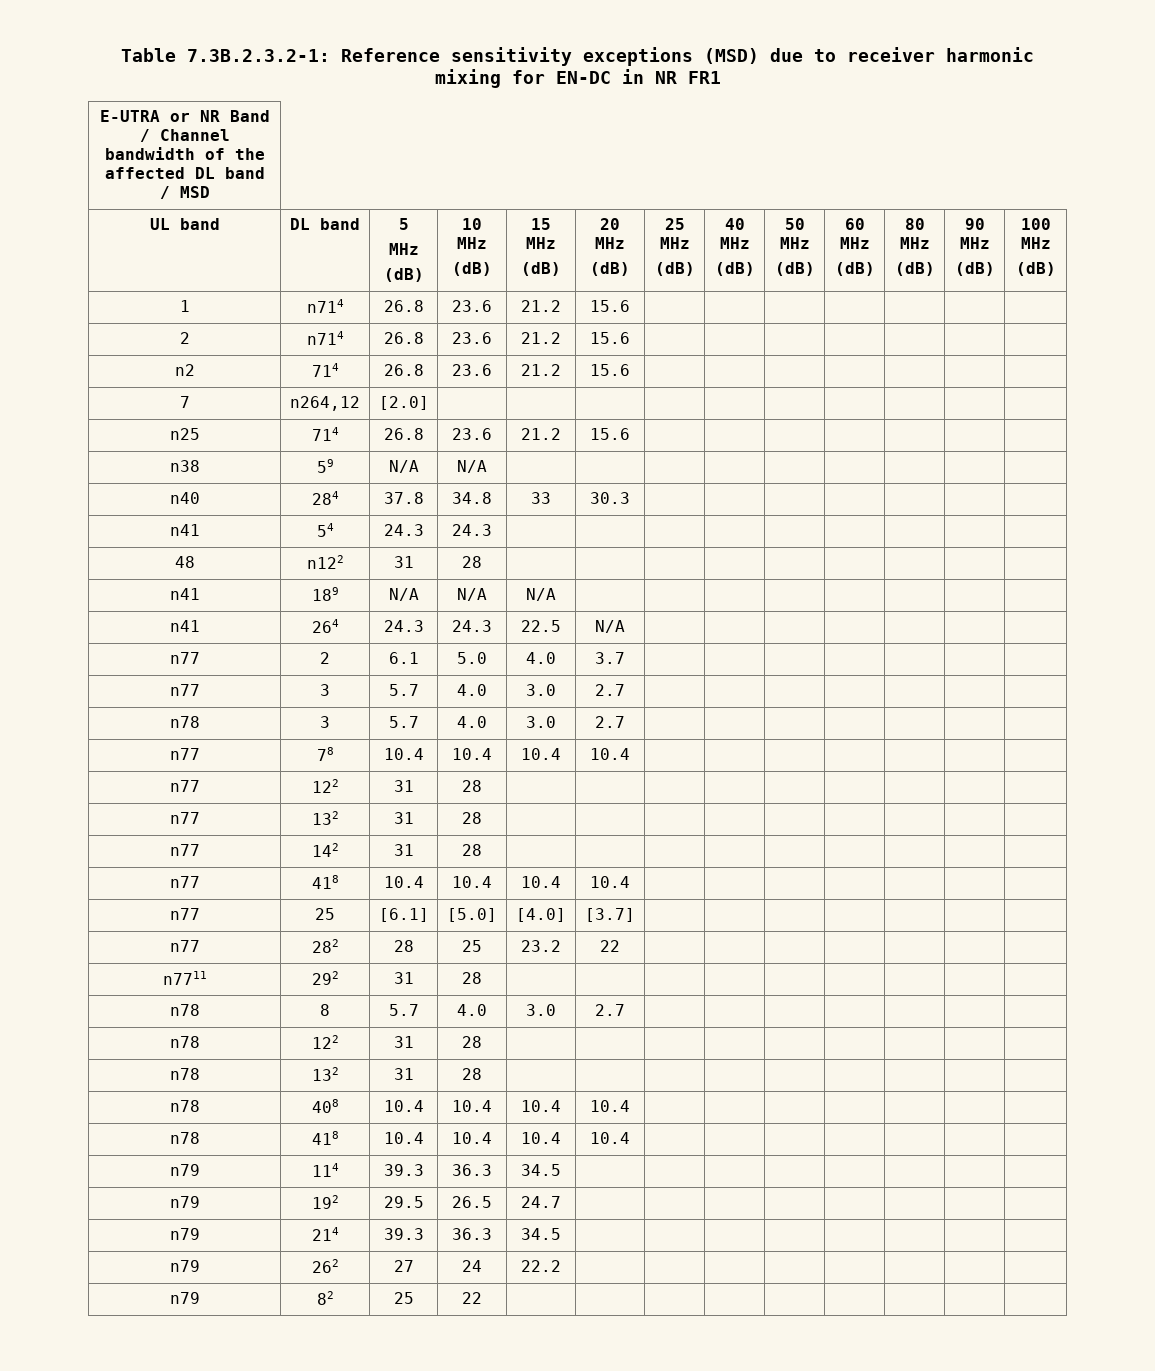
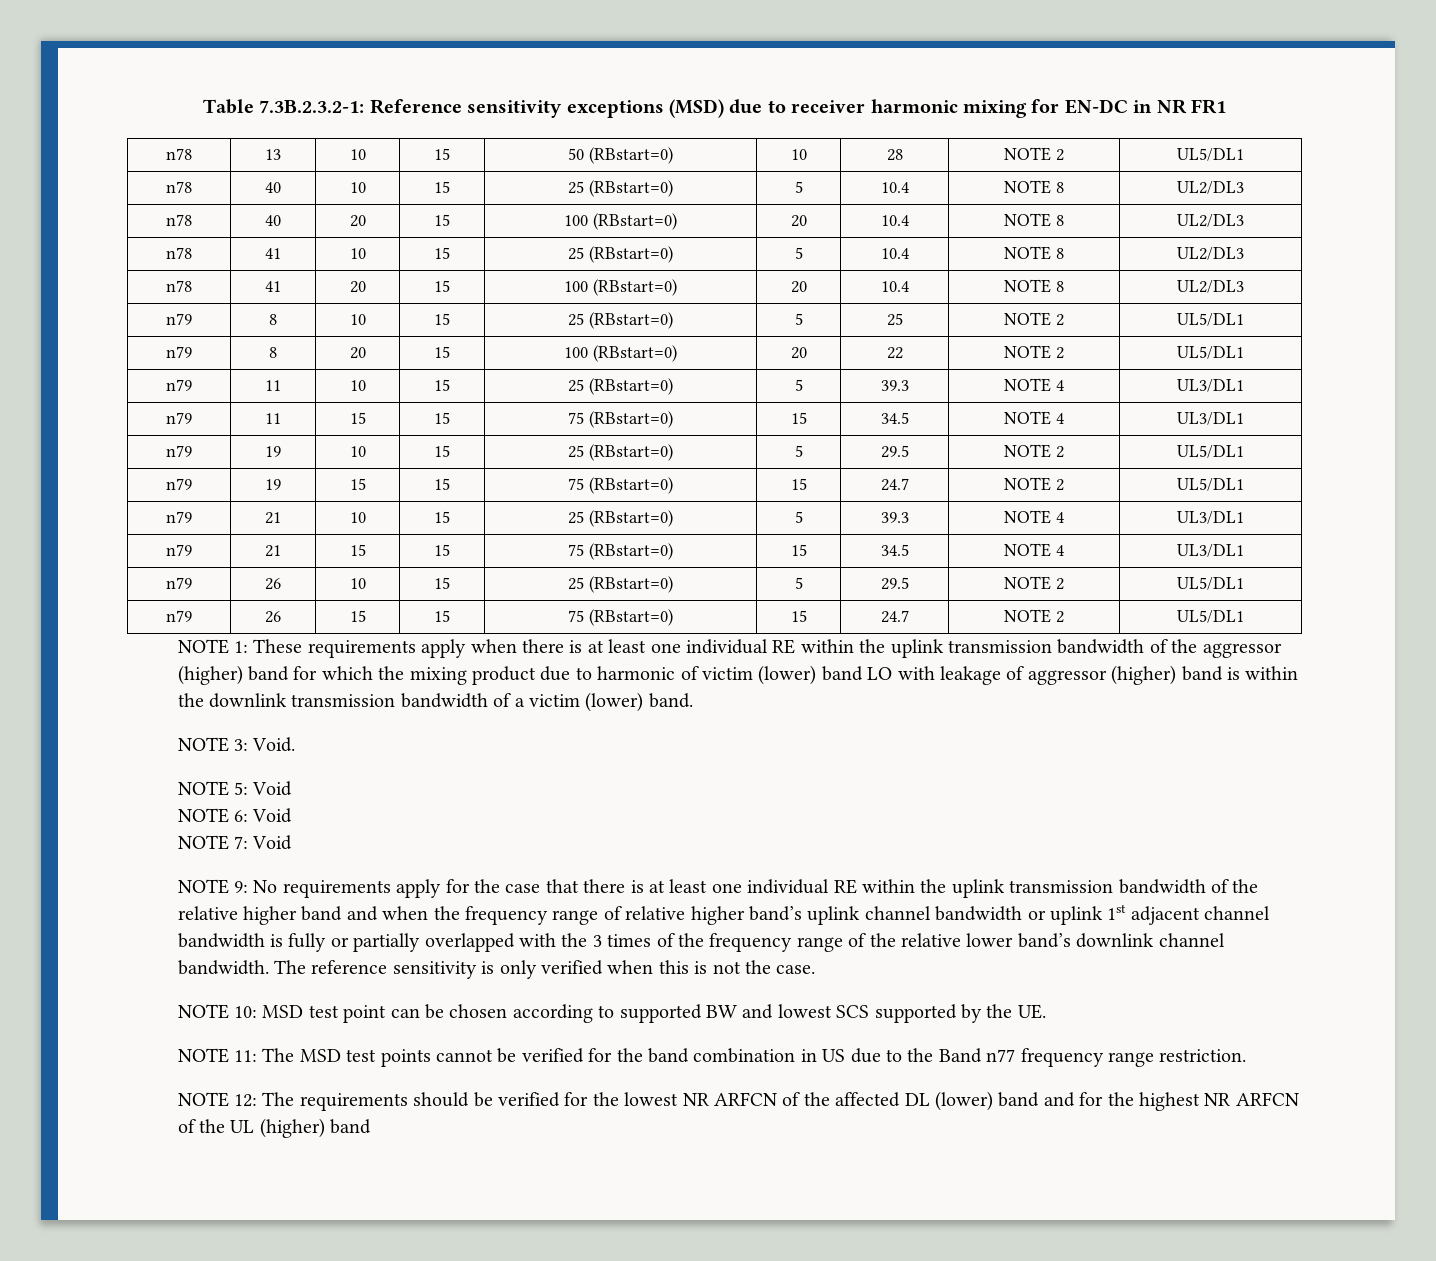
- E-UTRA or NR Band / Channel bandwidth of the affected DL band / MSD
- UL band | DL band | 5
- MHz
- (dB) | 10 MHz
- (dB) | 15 MHz
- (dB) | 20 MHz
- (dB) | 25 MHz
- (dB) | 40 MHz
- (dB) | 50 MHz
- (dB) | 60 MHz
- (dB) | 80 MHz
- (dB) | 90 MHz
- (dB) | 100 MHz
- (dB)
- 1 | n714 | 26.8 | 23.6 | 21.2 | 15.6 | | | | | | |
- 2 | n714 | 26.8 | 23.6 | 21.2 | 15.6 | | | | | | |
- n2 | 714 | 26.8 | 23.6 | 21.2 | 15.6 | | | | | | |
- 7 | n264,12 | [2.0] | | | | | | | | | |
- n25 | 714 | 26.8 | 23.6 | 21.2 | 15.6 | | | | | | |
- n38 | 59 | N/A | N/A | | | | | | | | |
- n40 | 284 | 37.8 | 34.8 | 33 | 30.3 | | | | | | |
- n41 | 54 | 24.3 | 24.3 | | | | | | | | |
- 48 | n122 | 31 | 28 | | | | | | | | |
- n41 | 189 | N/A | N/A | N/A | | | | | | | |
- n41 | 264 | 24.3 | 24.3 | 22.5 | N/A | | | | | | |
- n77 | 2 | 6.1 | 5.0 | 4.0 | 3.7 | | | | | | |
- n77 | 3 | 5.7 | 4.0 | 3.0 | 2.7 | | | | | | |
- n78 | 3 | 5.7 | 4.0 | 3.0 | 2.7 | | | | | | |
- n77 | 78 | 10.4 | 10.4 | 10.4 | 10.4 | | | | | | |
- n77 | 122 | 31 | 28 | | | | | | | | |
- n77 | 132 | 31 | 28 | | | | | | | | |
- n77 | 142 | 31 | 28 | | | | | | | | |
- n77 | 418 | 10.4 | 10.4 | 10.4 | 10.4 | | | | | | |
- n77 | 25 | [6.1] | [5.0] | [4.0] | [3.7] | | | | | | |
- n77 | 282 | 28 | 25 | 23.2 | 22 | | | | | | |
- n7711 | 292 | 31 | 28 | | | | | | | | |
- n78 | 8 | 5.7 | 4.0 | 3.0 | 2.7 | | | | | | |
- n78 | 122 | 31 | 28 | | | | | | | | |
- n78 | 132 | 31 | 28 | | | | | | | | |
- n78 | 408 | 10.4 | 10.4 | 10.4 | 10.4 | | | | | | |
- n78 | 418 | 10.4 | 10.4 | 10.4 | 10.4 | | | | | | |
- n79 | 114 | 39.3 | 36.3 | 34.5 | | | | | | | |
- n79 | 192 | 29.5 | 26.5 | 24.7 | | | | | | | |
- n79 | 214 | 39.3 | 36.3 | 34.5 | | | | | | | |
- n79 | 262 | 27 | 24 | 22.2 | | | | | | | |
- n79 | 82 | 25 | 22 | | | | | | | | |
+ n78 | 13 | 10 | 15 | 50 (RBstart=0) | 10 | 28 | NOTE 2 | UL5/DL1
+ n78 | 40 | 10 | 15 | 25 (RBstart=0) | 5 | 10.4 | NOTE 8 | UL2/DL3
+ n78 | 40 | 20 | 15 | 100 (RBstart=0) | 20 | 10.4 | NOTE 8 | UL2/DL3
+ n78 | 41 | 10 | 15 | 25 (RBstart=0) | 5 | 10.4 | NOTE 8 | UL2/DL3
+ n78 | 41 | 20 | 15 | 100 (RBstart=0) | 20 | 10.4 | NOTE 8 | UL2/DL3
+ n79 | 8 | 10 | 15 | 25 (RBstart=0) | 5 | 25 | NOTE 2 | UL5/DL1
+ n79 | 8 | 20 | 15 | 100 (RBstart=0) | 20 | 22 | NOTE 2 | UL5/DL1
+ n79 | 11 | 10 | 15 | 25 (RBstart=0) | 5 | 39.3 | NOTE 4 | UL3/DL1
+ n79 | 11 | 15 | 15 | 75 (RBstart=0) | 15 | 34.5 | NOTE 4 | UL3/DL1
+ n79 | 19 | 10 | 15 | 25 (RBstart=0) | 5 | 29.5 | NOTE 2 | UL5/DL1
+ n79 | 19 | 15 | 15 | 75 (RBstart=0) | 15 | 24.7 | NOTE 2 | UL5/DL1
+ n79 | 21 | 10 | 15 | 25 (RBstart=0) | 5 | 39.3 | NOTE 4 | UL3/DL1
+ n79 | 21 | 15 | 15 | 75 (RBstart=0) | 15 | 34.5 | NOTE 4 | UL3/DL1
+ n79 | 26 | 10 | 15 | 25 (RBstart=0) | 5 | 29.5 | NOTE 2 | UL5/DL1
+ n79 | 26 | 15 | 15 | 75 (RBstart=0) | 15 | 24.7 | NOTE 2 | UL5/DL1
+ NOTE 1: These requirements apply when there is at least one individual RE within the uplink transmission bandwidth of the aggressor (higher) band for which the mixing product due to harmonic of victim (lower) band LO with leakage of aggressor (higher) band is within the downlink transmission bandwidth of a victim (lower) band.
+ NOTE 3: Void.
+ NOTE 5: Void
+ NOTE 6: Void
+ NOTE 7: Void
+ NOTE 9: No requirements apply for the case that there is at least one individual RE within the uplink transmission bandwidth of the relative higher band and when the frequency range of relative higher band’s uplink channel bandwidth or uplink 1st adjacent channel bandwidth is fully or partially overlapped with the 3 times of the frequency range of the relative lower band’s downlink channel bandwidth. The reference sensitivity is only verified when this is not the case.
+ NOTE 10: MSD test point can be chosen according to supported BW and lowest SCS supported by the UE.
+ NOTE 11: The MSD test points cannot be verified for the band combination in US due to the Band n77 frequency range restriction.
+ NOTE 12: The requirements should be verified for the lowest NR ARFCN of the affected DL (lower) band and for the highest NR ARFCN of the UL (higher) band

